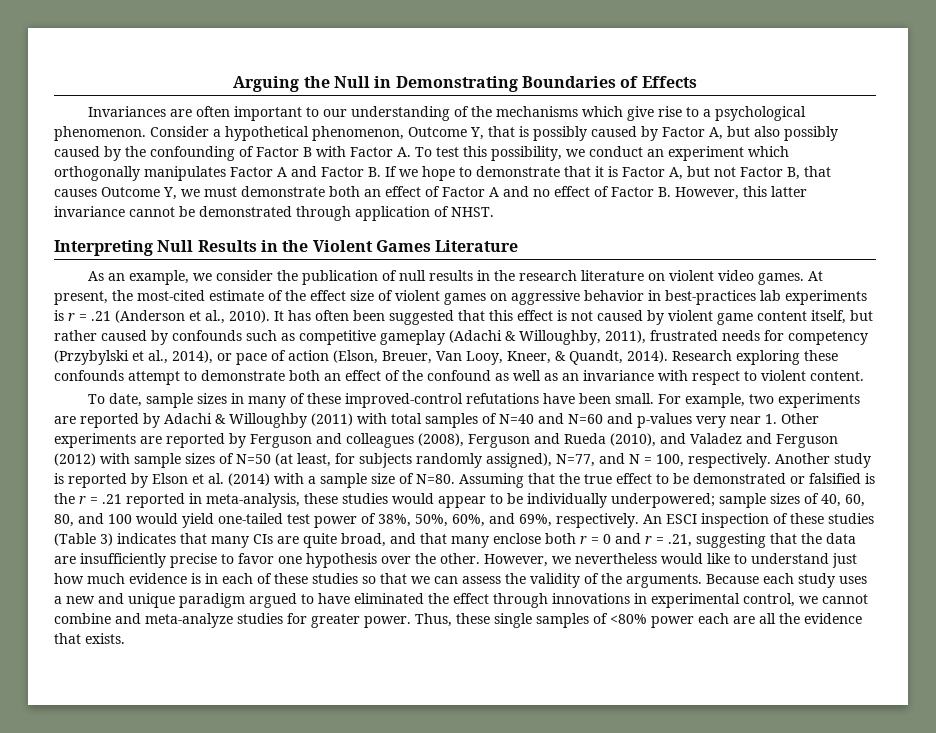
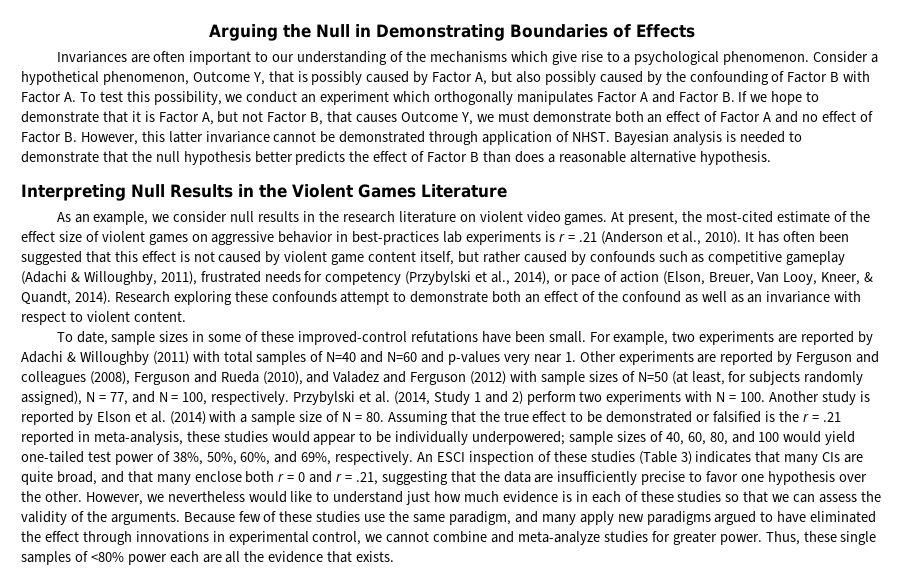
+ Bayesian analysis is needed to demonstrate that the null hypothesis better predicts the effect of Factor B than does a reasonable alternative hypothesis.
- As an example, we consider the publication of null results in the research literature on violent video games.
+ As an example, we consider null results in the research literature on violent video games.
- To date, sample sizes in many of these improved-control refutations have been small.
+ To date, sample sizes in some of these improved-control refutations have been small.
- For example, two experiments are reported by Adachi & Willoughby (2011) with total samples of N=40 and N=60 and p-values very near 1. Other experiments are reported by Ferguson and colleagues (2008), Ferguson and Rueda (2010), and Valadez and Ferguson (2012) with sample sizes of N=50 (at least, for subjects randomly assigned), N=77, and N = 100, respectively.
+ For example, two experiments are reported by Adachi & Willoughby (2011) with total samples of N=40 and N=60 and p-values very near 1. Other experiments are reported by Ferguson and colleagues (2008), Ferguson and Rueda (2010), and Valadez and Ferguson (2012) with sample sizes of N=50 (at least, for subjects randomly assigned), N = 77, and N = 100, respectively.
- Another study is reported by Elson et al. (2014) with a sample size of N=80. Assuming that the true effect to be demonstrated or falsified is the r = .21 reported in meta-analysis, these studies would appear to be individually underpowered; sample sizes of 40, 60, 80, and 100 would yield one-tailed test power of 38%, 50%, 60%, and 69%, respectively.
+ Przybylski et al. (2014, Study 1 and 2) perform two experiments with N = 100. Another study is reported by Elson et al. (2014) with a sample size of N = 80. Assuming that the true effect to be demonstrated or falsified is the r = .21 reported in meta-analysis, these studies would appear to be individually underpowered; sample sizes of 40, 60, 80, and 100 would yield one-tailed test power of 38%, 50%, 60%, and 69%, respectively.
- Because each study uses a new and unique paradigm argued to have eliminated the effect through innovations in experimental control, we cannot combine and meta-analyze studies for greater power.
+ Because few of these studies use the same paradigm, and many apply new paradigms argued to have eliminated the effect through innovations in experimental control, we cannot combine and meta-analyze studies for greater power.

